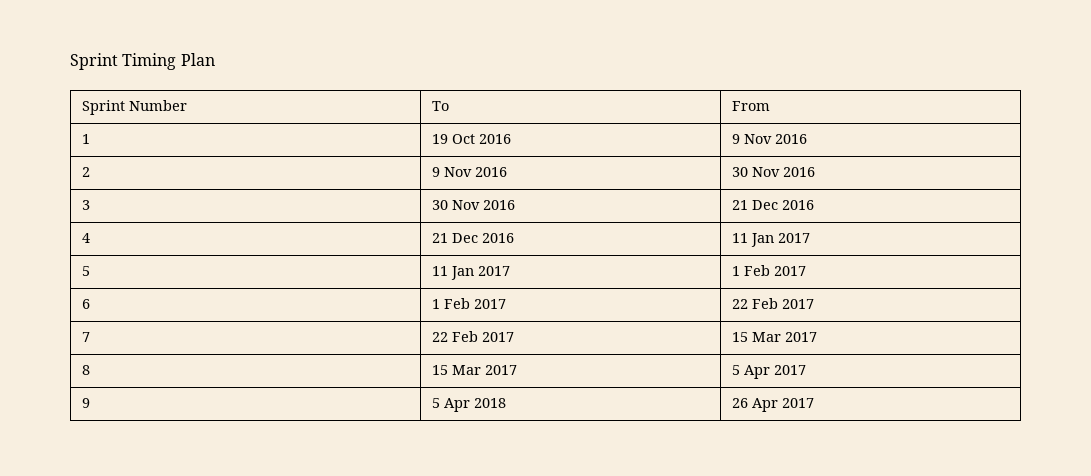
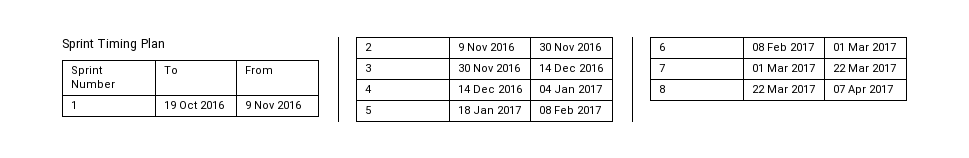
- 3 | 30 Nov 2016 | 21 Dec 2016
+ 3 | 30 Nov 2016 | 14 Dec 2016
- 4 | 21 Dec 2016 | 11 Jan 2017
+ 4 | 14 Dec 2016 | 04 Jan 2017
- 5 | 11 Jan 2017 | 1 Feb 2017
+ 5 | 18 Jan 2017 | 08 Feb 2017
- 6 | 1 Feb 2017 | 22 Feb 2017
+ 6 | 08 Feb 2017 | 01 Mar 2017
- 7 | 22 Feb 2017 | 15 Mar 2017
+ 7 | 01 Mar 2017 | 22 Mar 2017
- 8 | 15 Mar 2017 | 5 Apr 2017
- 9 | 5 Apr 2018 | 26 Apr 2017
+ 8 | 22 Mar 2017 | 07 Apr 2017

